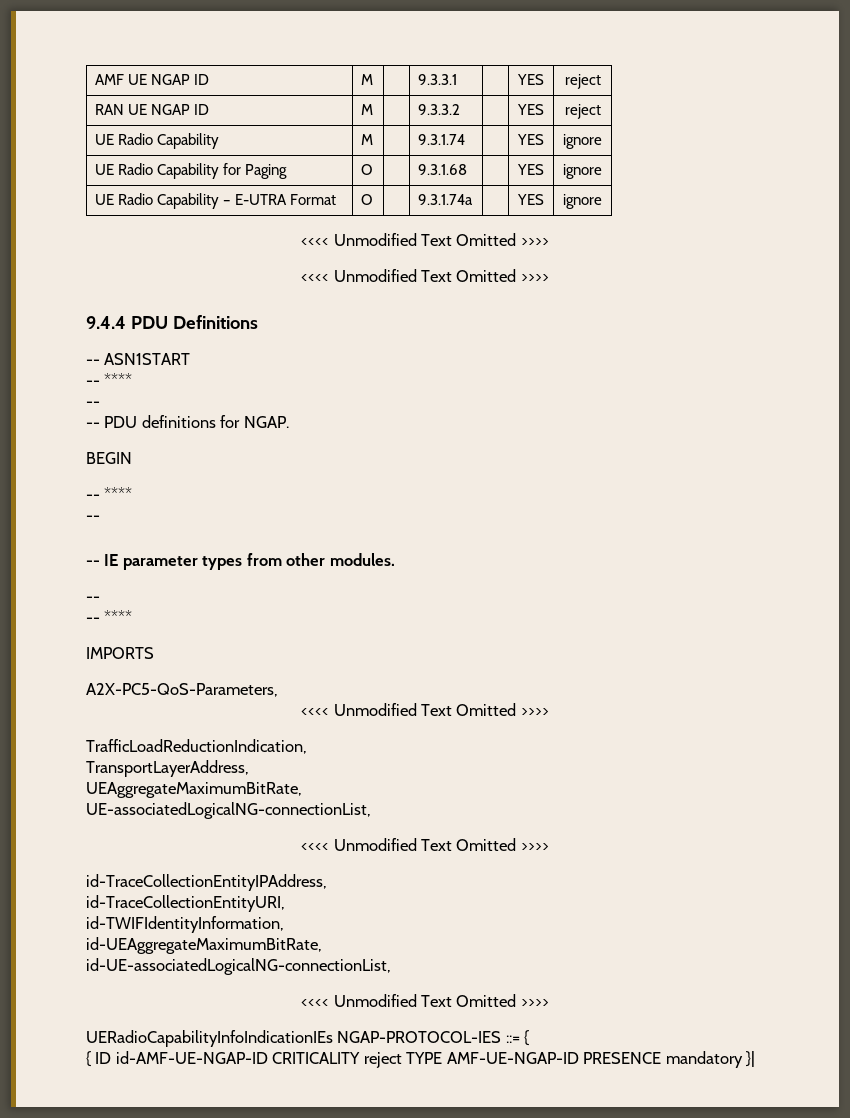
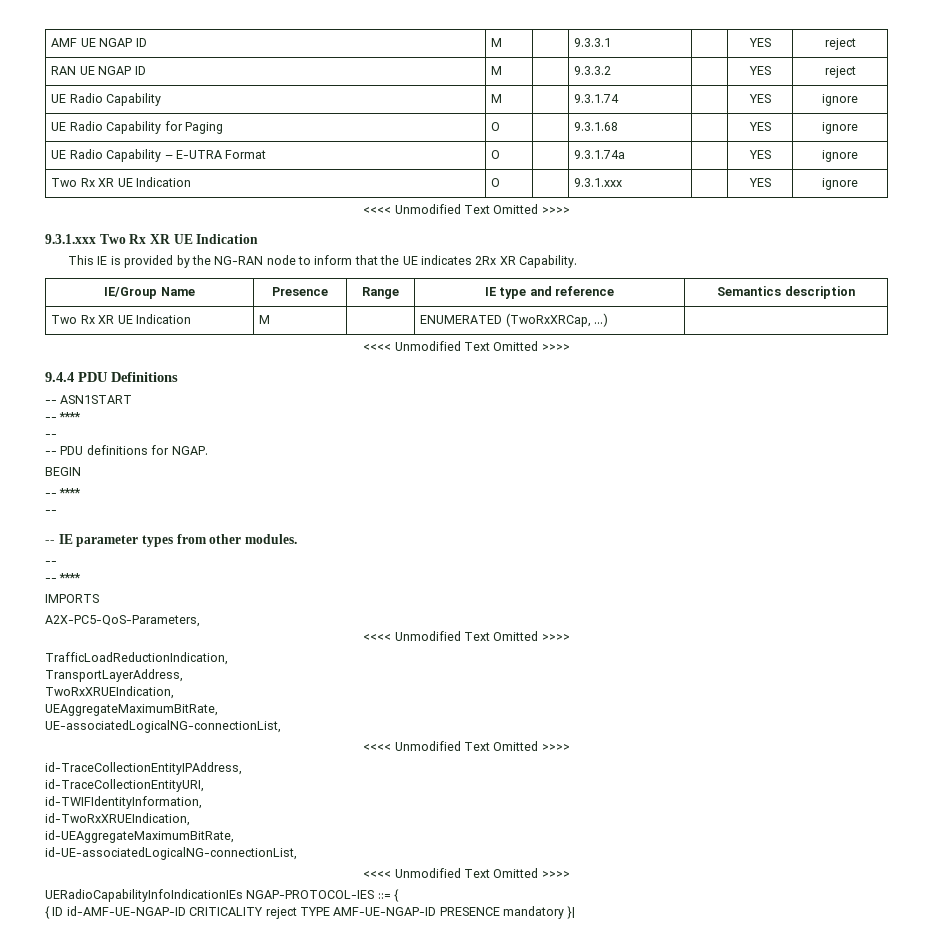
  UE Radio Capability – E-UTRA Format | O | | 9.3.1.74a | | YES | ignore
+ Two Rx XR UE Indication | O | | 9.3.1.xxx | | YES | ignore
  <<<< Unmodified Text Omitted >>>>
+ 9.3.1.xxx Two Rx XR UE Indication
+ This IE is provided by the NG-RAN node to inform that the UE indicates 2Rx XR Capability.
+ IE/Group Name | Presence | Range | IE type and reference | Semantics description
+ Two Rx XR UE Indication | M | | ENUMERATED (TwoRxXRCap, ...) |
+ TwoRxXRUEIndication,
+ id-TwoRxXRUEIndication,

